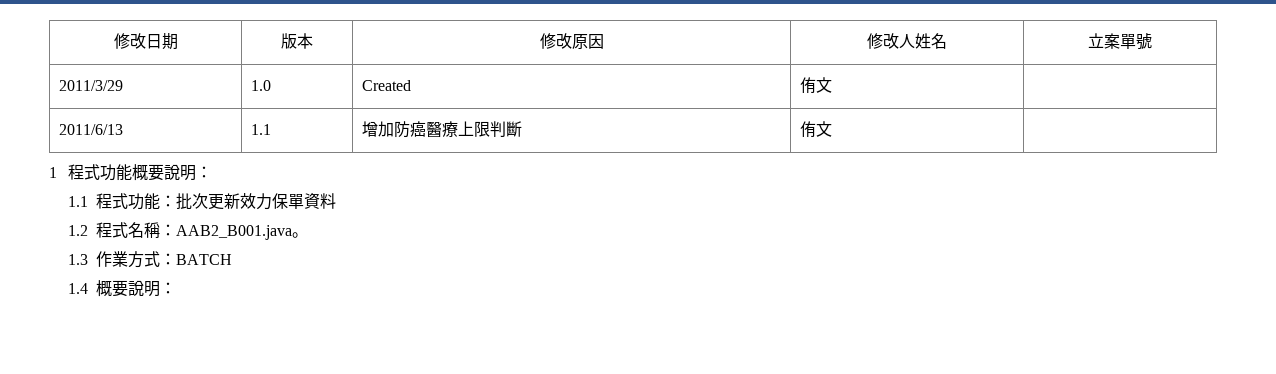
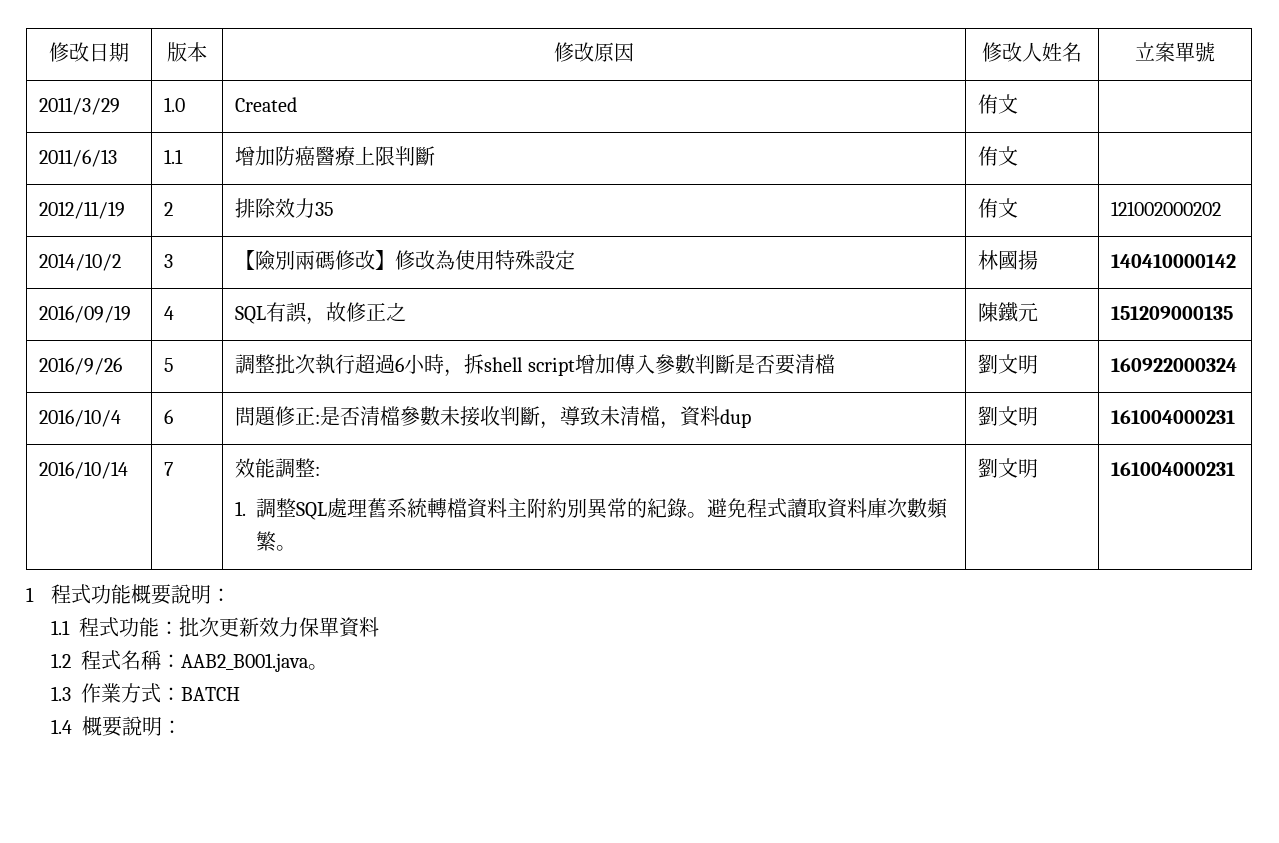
+ 2012/11/19 | 2 | 排除效力35 | 侑文 | 121002000202
+ 2014/10/2 | 3 | 【險別兩碼修改】修改為使用特殊設定 | 林國揚 | 140410000142
+ 2016/09/19 | 4 | SQL有誤，故修正之 | 陳鐵元 | 151209000135
+ 2016/9/26 | 5 | 調整批次執行超過6小時，拆shell script增加傳入參數判斷是否要清檔 | 劉文明 | 160922000324
+ 2016/10/4 | 6 | 問題修正:是否清檔參數未接收判斷，導致未清檔，資料dup | 劉文明 | 161004000231
+ 2016/10/14 | 7 | 效能調整:
+ 1.調整SQL處理舊系統轉檔資料主附約別異常的紀錄。避免程式讀取資料庫次數頻繁。 | 劉文明 | 161004000231

